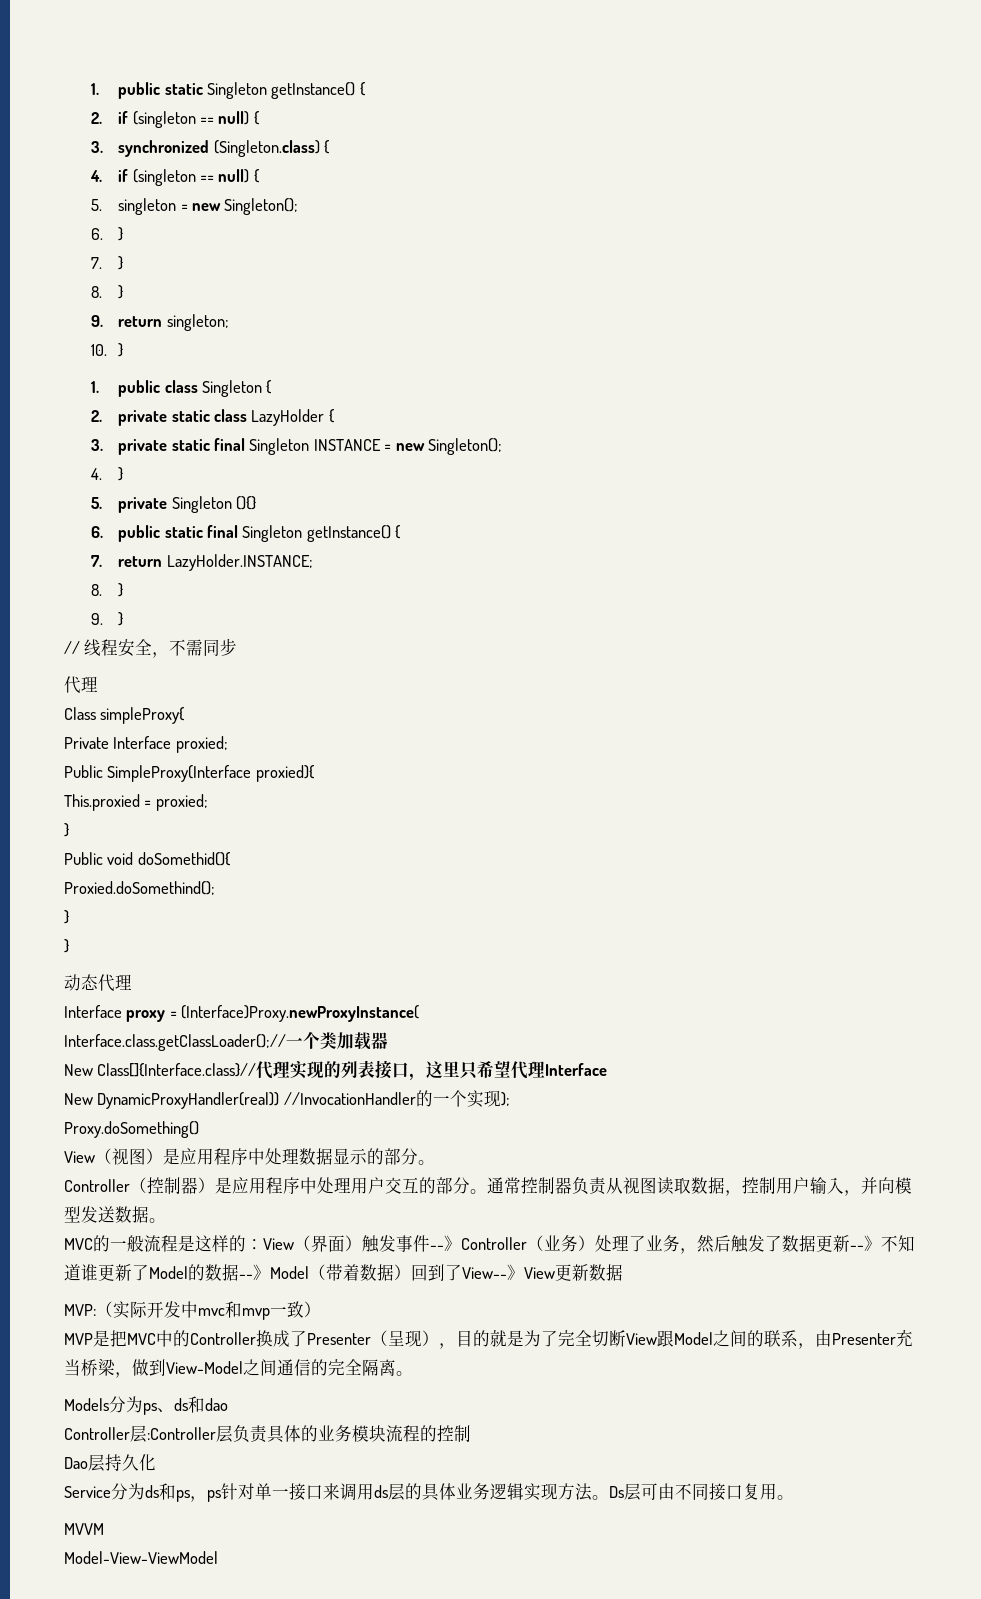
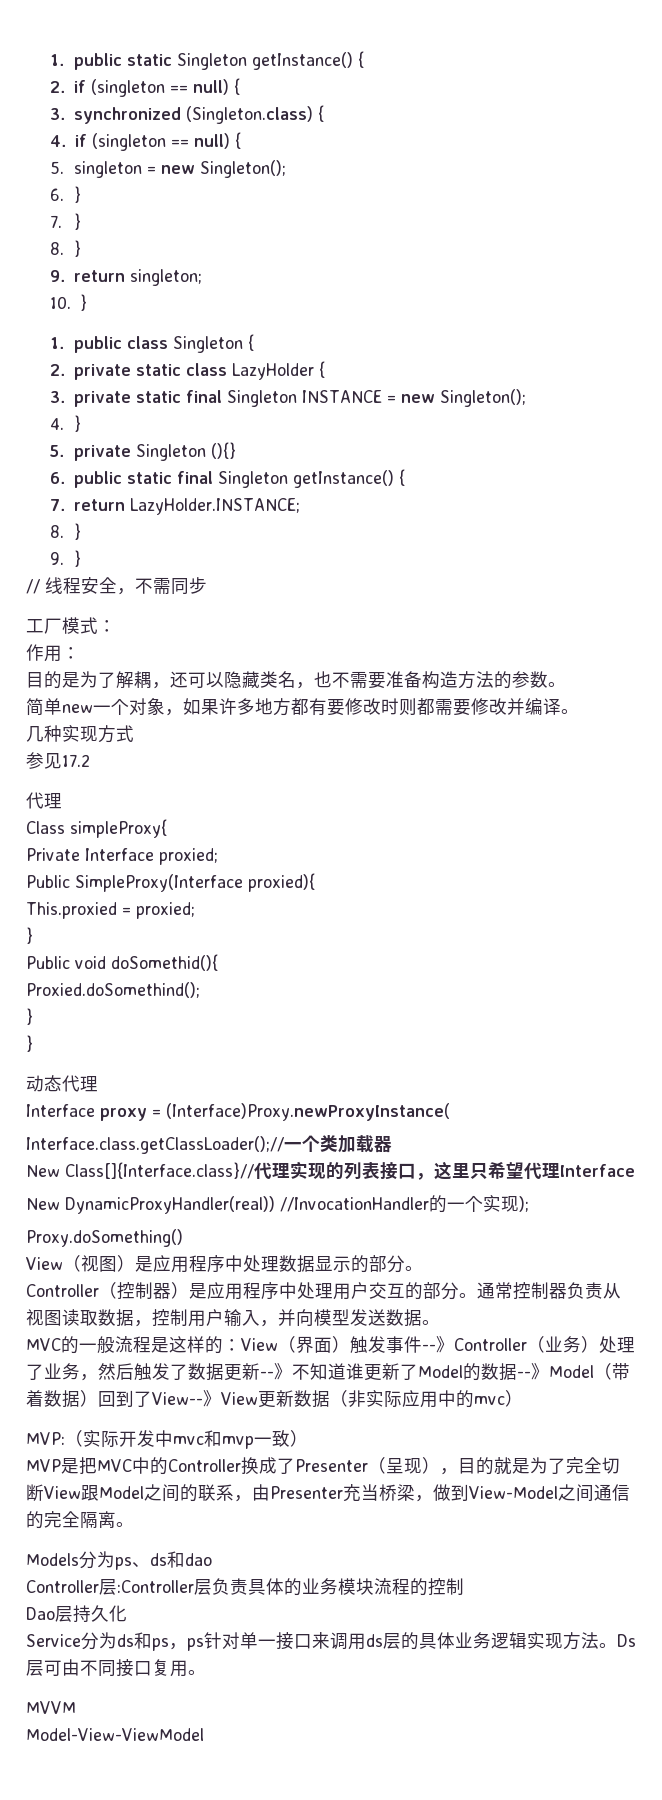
+ 工厂模式：
+ 作用：
+ 目的是为了解耦，还可以隐藏类名，也不需要准备构造方法的参数。
+ 简单new一个对象，如果许多地方都有要修改时则都需要修改并编译。
+ 几种实现方式
+ 参见17.2
- MVC的一般流程是这样的：View（界面）触发事件--》Controller（业务）处理了业务，然后触发了数据更新--》不知道谁更新了Model的数据--》Model（带着数据）回到了View--》View更新数据
+ MVC的一般流程是这样的：View（界面）触发事件--》Controller（业务）处理了业务，然后触发了数据更新--》不知道谁更新了Model的数据--》Model（带着数据）回到了View--》View更新数据（非实际应用中的mvc）

